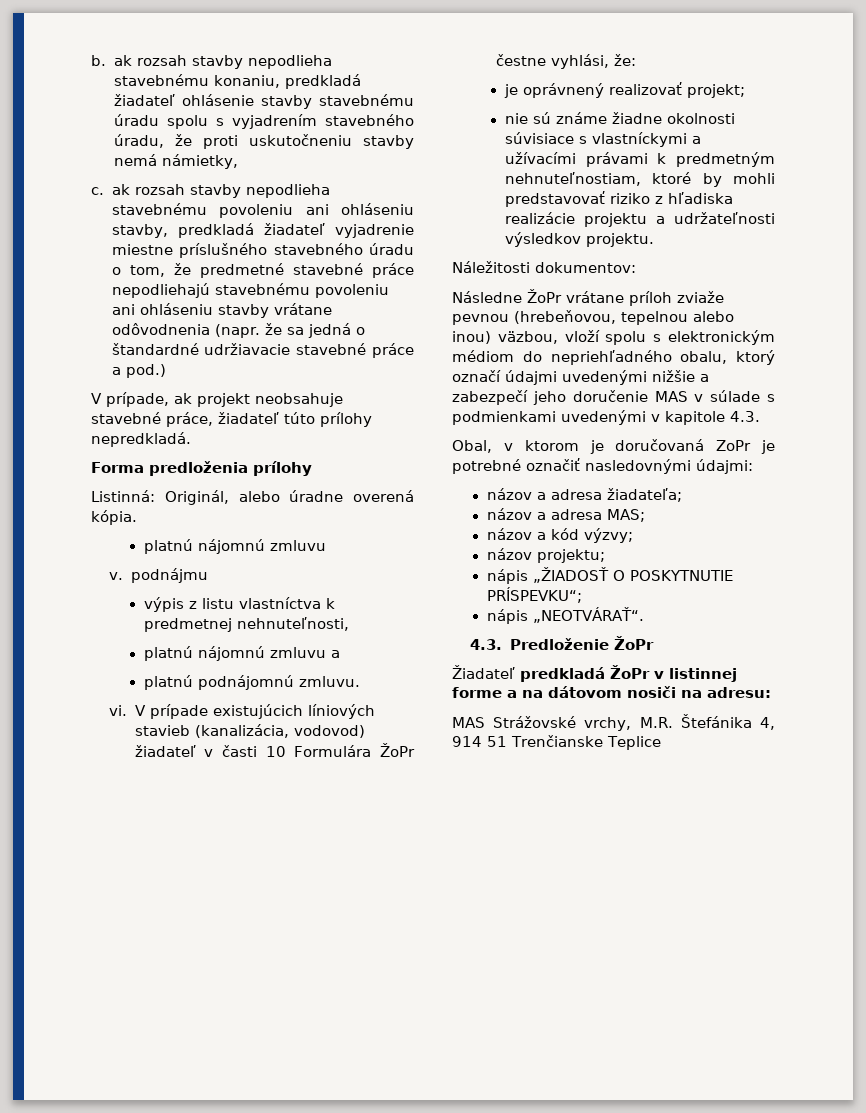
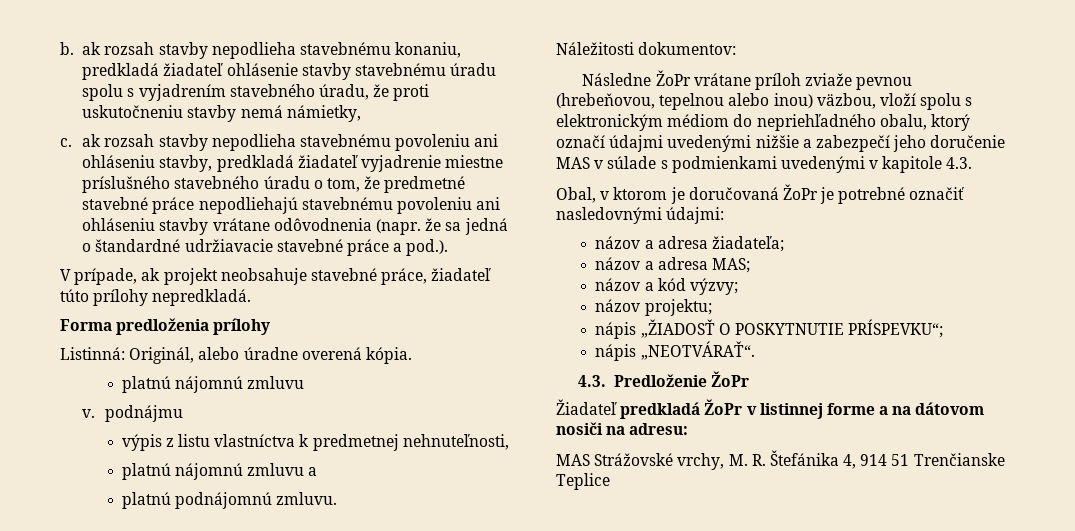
- c. ak rozsah stavby nepodlieha stavebnému povoleniu ani ohláseniu stavby, predkladá žiadateľ vyjadrenie miestne príslušného stavebného úradu o tom, že predmetné stavebné práce nepodliehajú stavebnému povoleniu ani ohláseniu stavby vrátane odôvodnenia (napr. že sa jedná o štandardné udržiavacie stavebné práce a pod.)
+ c. ak rozsah stavby nepodlieha stavebnému povoleniu ani ohláseniu stavby, predkladá žiadateľ vyjadrenie miestne príslušného stavebného úradu o tom, že predmetné stavebné práce nepodliehajú stavebnému povoleniu ani ohláseniu stavby vrátane odôvodnenia (napr. že sa jedná o štandardné udržiavacie stavebné práce a pod.).
- vi. V prípade existujúcich líniových stavieb (kanalizácia, vodovod) žiadateľ v časti 10 Formulára ŽoPr čestne vyhlási, že:
- je oprávnený realizovať projekt;
- nie sú známe žiadne okolnosti súvisiace s vlastníckymi a užívacími právami k predmetným nehnuteľnostiam, ktoré by mohli predstavovať riziko z hľadiska realizácie projektu a udržateľnosti výsledkov projektu.
- Obal, v ktorom je doručovaná ZoPr je potrebné označiť nasledovnými údajmi:
+ Obal, v ktorom je doručovaná ŽoPr je potrebné označiť nasledovnými údajmi:
- MAS Strážovské vrchy, M.R. Štefánika 4, 914 51 Trenčianske Teplice
+ MAS Strážovské vrchy, M. R. Štefánika 4, 914 51 Trenčianske Teplice

